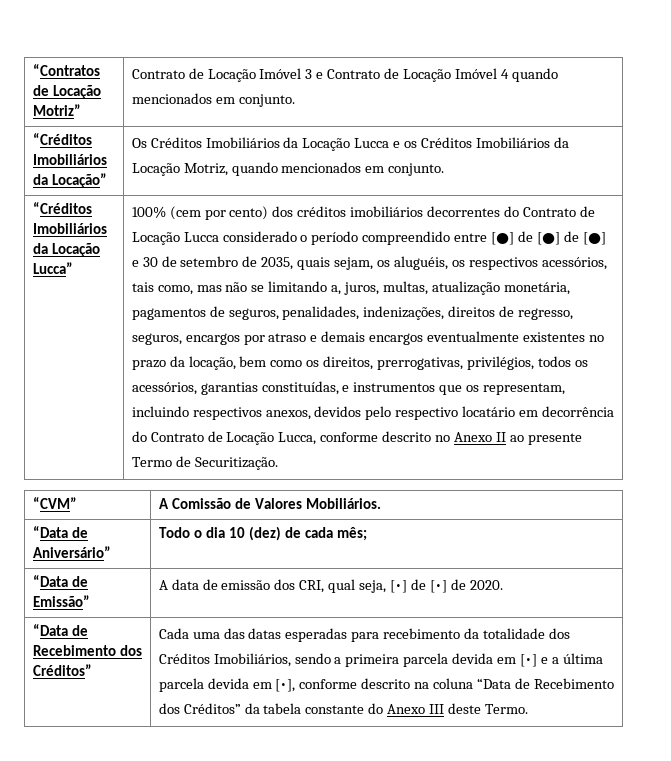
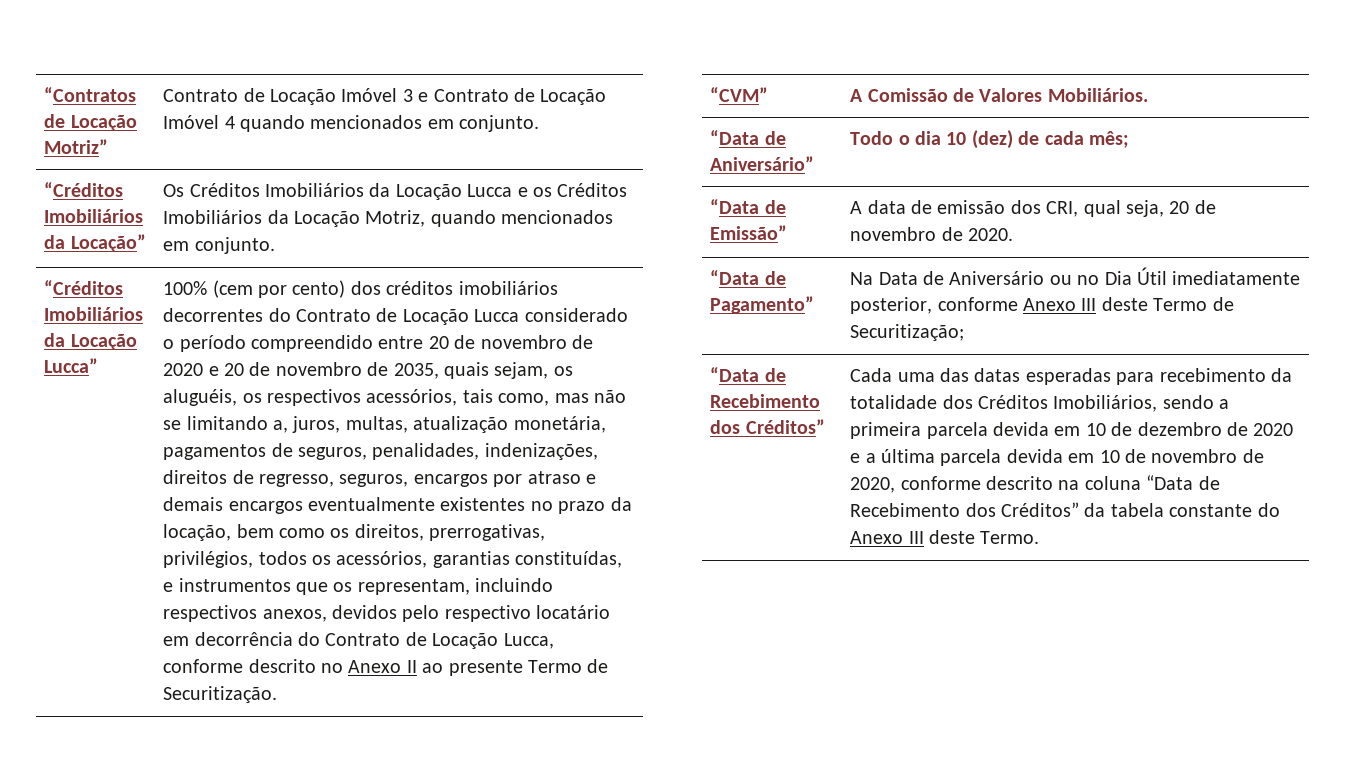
- 100% (cem por cento) dos créditos imobiliários decorrentes do Contrato de Locação Lucca considerado o período compreendido entre [●] de [●] de [●] e 30 de setembro de 2035, quais sejam, os aluguéis, os respectivos acessórios, tais como, mas não se limitando a, juros, multas, atualização monetária, pagamentos de seguros, penalidades, indenizações, direitos de regresso, seguros, encargos por atraso e demais encargos eventualmente existentes no prazo da locação, bem como os direitos, prerrogativas, privilégios, todos os acessórios, garantias constituídas, e instrumentos que os representam, incluindo respectivos anexos, devidos pelo respectivo locatário em decorrência do Contrato de Locação Lucca, conforme descrito no Anexo II ao presente Termo de Securitização.
+ 100% (cem por cento) dos créditos imobiliários decorrentes do Contrato de Locação Lucca considerado o período compreendido entre 20 de novembro de 2020 e 20 de novembro de 2035, quais sejam, os aluguéis, os respectivos acessórios, tais como, mas não se limitando a, juros, multas, atualização monetária, pagamentos de seguros, penalidades, indenizações, direitos de regresso, seguros, encargos por atraso e demais encargos eventualmente existentes no prazo da locação, bem como os direitos, prerrogativas, privilégios, todos os acessórios, garantias constituídas, e instrumentos que os representam, incluindo respectivos anexos, devidos pelo respectivo locatário em decorrência do Contrato de Locação Lucca, conforme descrito no Anexo II ao presente Termo de Securitização.
- “Data de Emissão” | A data de emissão dos CRI, qual seja, [•] de [•] de 2020.
+ “Data de Emissão” | A data de emissão dos CRI, qual seja, 20 de novembro de 2020.
+ “Data de Pagamento” | Na Data de Aniversário ou no Dia Útil imediatamente posterior, conforme Anexo III deste Termo de Securitização;
- Cada uma das datas esperadas para recebimento da totalidade dos Créditos Imobiliários, sendo a primeira parcela devida em [•] e a última parcela devida em [•], conforme descrito na coluna “Data de Recebimento dos Créditos” da tabela constante do Anexo III deste Termo.
+ Cada uma das datas esperadas para recebimento da totalidade dos Créditos Imobiliários, sendo a primeira parcela devida em 10 de dezembro de 2020 e a última parcela devida em 10 de novembro de 2020, conforme descrito na coluna “Data de Recebimento dos Créditos” da tabela constante do Anexo III deste Termo.

